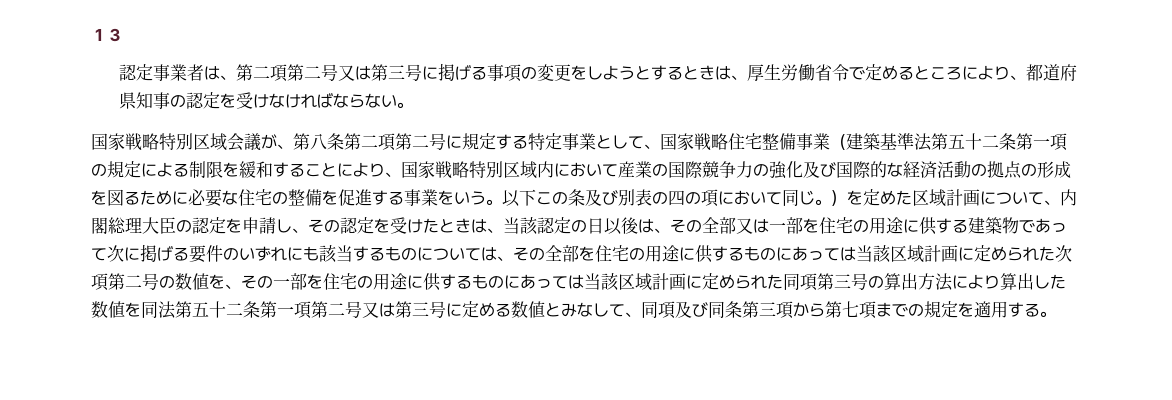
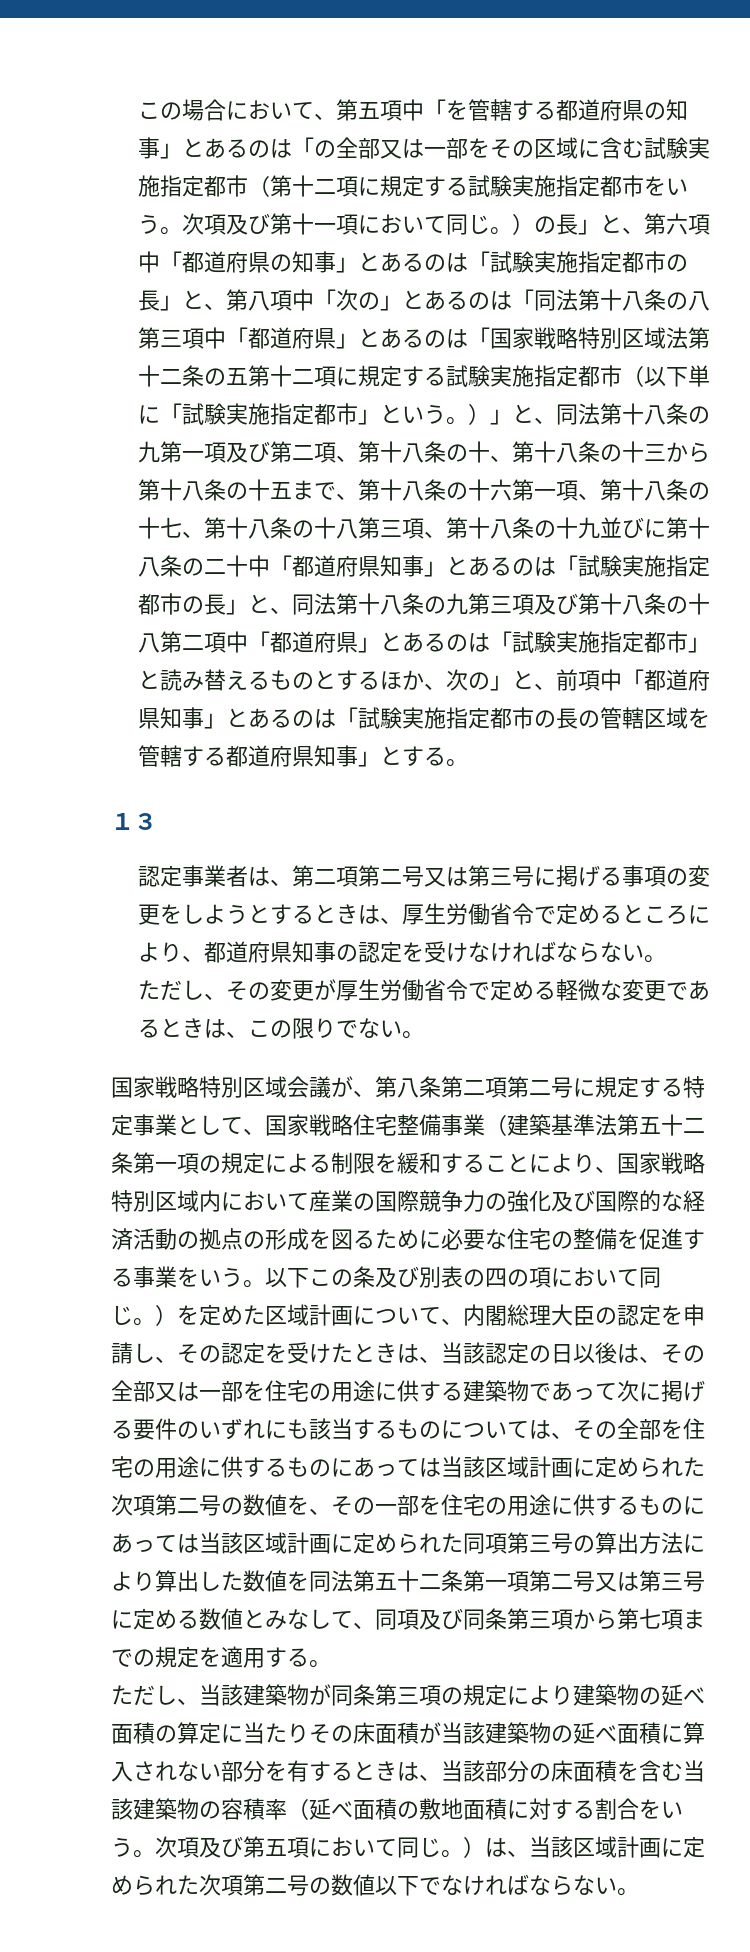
+ この場合において、第五項中「を管轄する都道府県の知事」とあるのは「の全部又は一部をその区域に含む試験実施指定都市（第十二項に規定する試験実施指定都市をいう。次項及び第十一項において同じ。）の長」と、第六項中「都道府県の知事」とあるのは「試験実施指定都市の長」と、第八項中「次の」とあるのは「同法第十八条の八第三項中「都道府県」とあるのは「国家戦略特別区域法第十二条の五第十二項に規定する試験実施指定都市（以下単に「試験実施指定都市」という。）」と、同法第十八条の九第一項及び第二項、第十八条の十、第十八条の十三から第十八条の十五まで、第十八条の十六第一項、第十八条の十七、第十八条の十八第三項、第十八条の十九並びに第十八条の二十中「都道府県知事」とあるのは「試験実施指定都市の長」と、同法第十八条の九第三項及び第十八条の十八第二項中「都道府県」とあるのは「試験実施指定都市」と読み替えるものとするほか、次の」と、前項中「都道府県知事」とあるのは「試験実施指定都市の長の管轄区域を管轄する都道府県知事」とする。
+ ただし、その変更が厚生労働省令で定める軽微な変更であるときは、この限りでない。
+ ただし、当該建築物が同条第三項の規定により建築物の延べ面積の算定に当たりその床面積が当該建築物の延べ面積に算入されない部分を有するときは、当該部分の床面積を含む当該建築物の容積率（延べ面積の敷地面積に対する割合をいう。次項及び第五項において同じ。）は、当該区域計画に定められた次項第二号の数値以下でなければならない。

